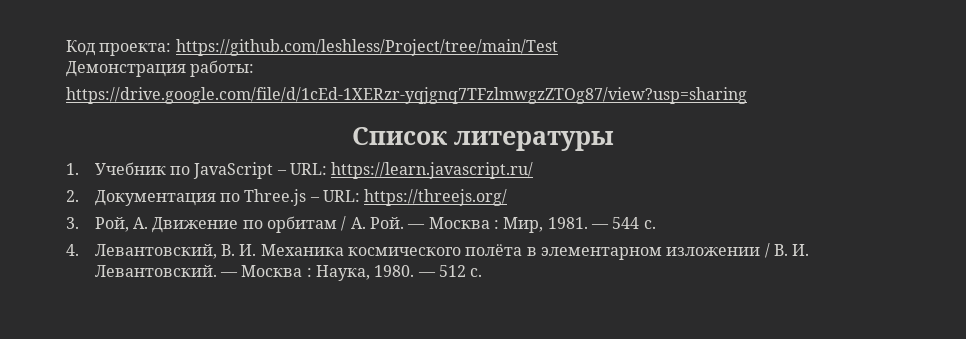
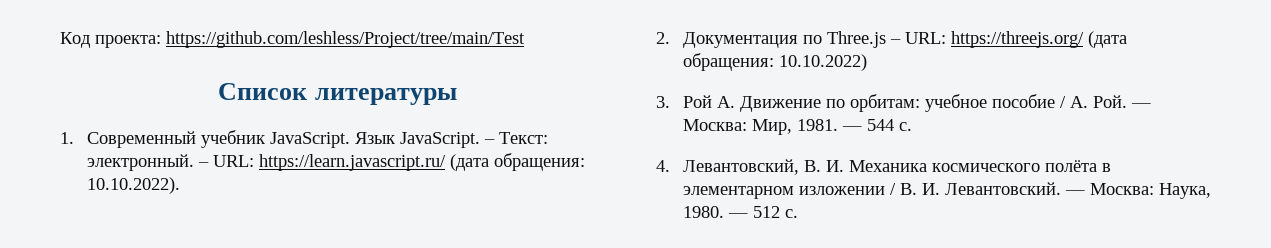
- Демонстрация работы:
- https://drive.google.com/file/d/1cEd-1XERzr-yqjgnq7TFzlmwgzZTOg87/view?usp=sharing
- 1. Учебник по JavaScript – URL: https://learn.javascript.ru/
+ 1. Современный учебник JavaScript. Язык JavaScript. – Текст: электронный. – URL: https://learn.javascript.ru/ (дата обращения: 10.10.2022).
- 2. Документация по Three.js – URL: https://threejs.org/
+ 2. Документация по Three.js – URL: https://threejs.org/ (дата обращения: 10.10.2022)
- 3. Рой, А. Движение по орбитам / А. Рой. — Москва : Мир, 1981.
+ 3. Рой А. Движение по орбитам: учебное пособие / А. Рой. — Москва: Мир, 1981.
- — Москва : Наука, 1980.
+ — Москва: Наука, 1980.

